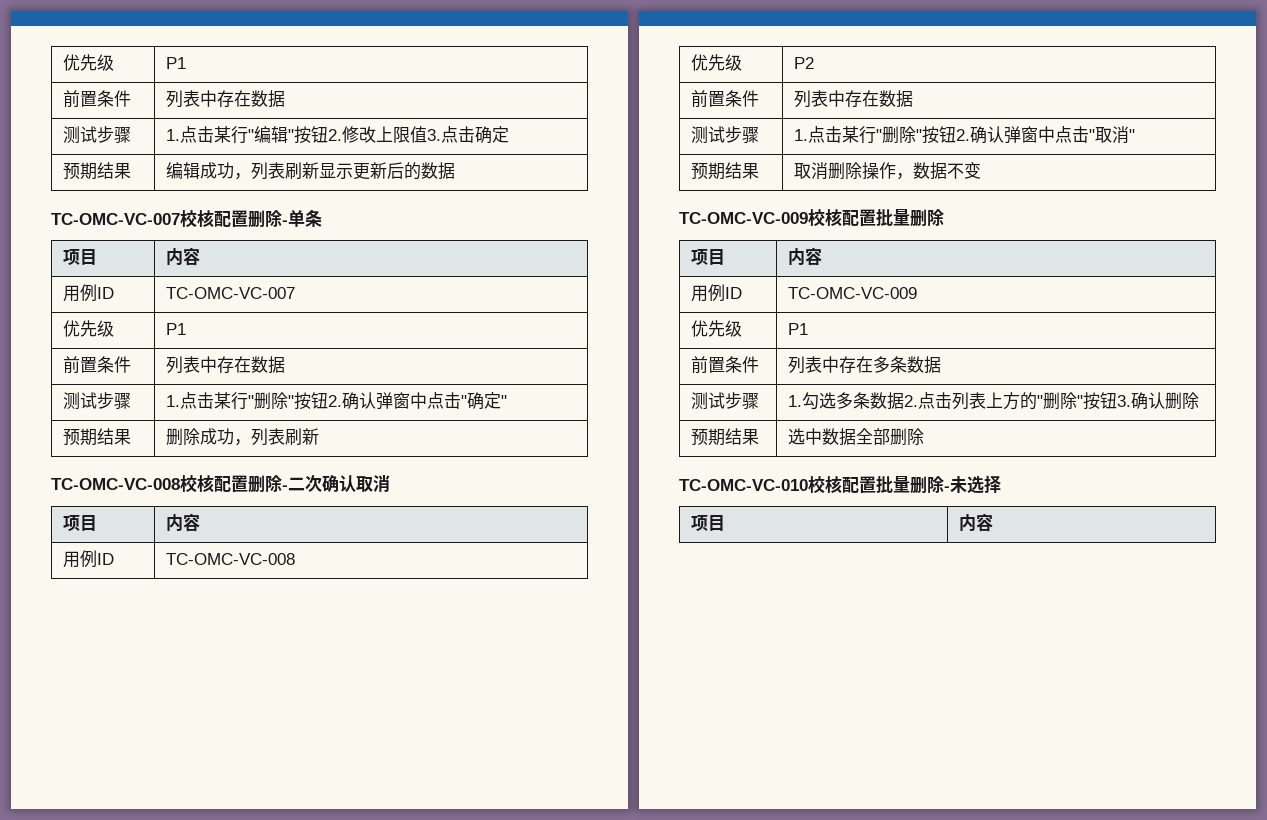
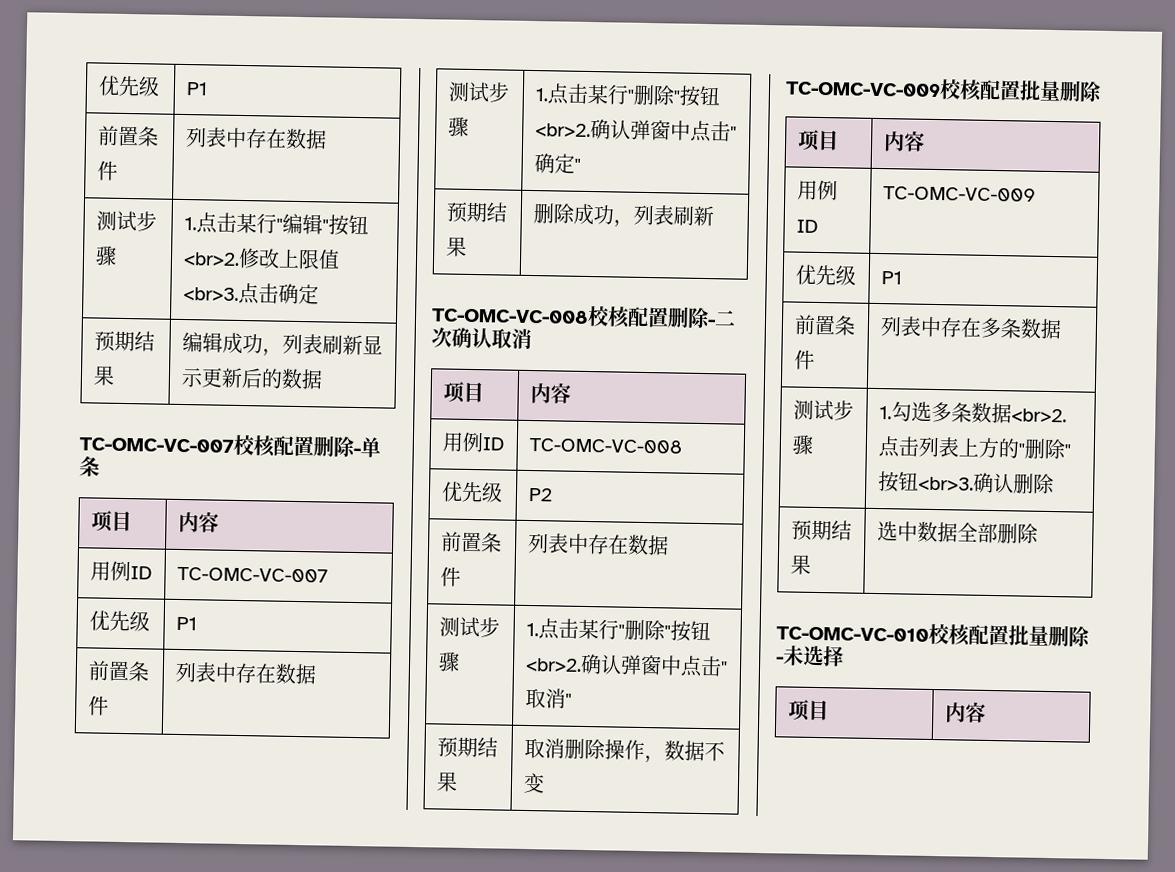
- 测试步骤 | 1.点击某行"编辑"按钮2.修改上限值3.点击确定
+ 测试步骤 | 1.点击某行"编辑"按钮<br>2.修改上限值<br>3.点击确定
- 测试步骤 | 1.点击某行"删除"按钮2.确认弹窗中点击"确定"
+ 测试步骤 | 1.点击某行"删除"按钮<br>2.确认弹窗中点击"确定"
- 测试步骤 | 1.点击某行"删除"按钮2.确认弹窗中点击"取消"
+ 测试步骤 | 1.点击某行"删除"按钮<br>2.确认弹窗中点击"取消"
- 测试步骤 | 1.勾选多条数据2.点击列表上方的"删除"按钮3.确认删除
+ 测试步骤 | 1.勾选多条数据<br>2.点击列表上方的"删除"按钮<br>3.确认删除

